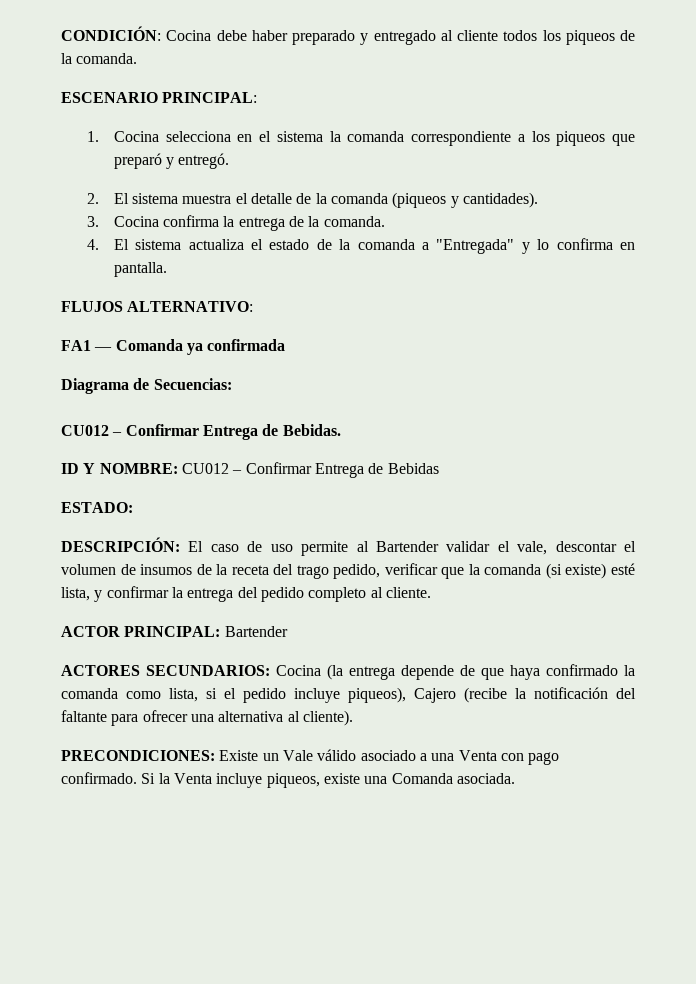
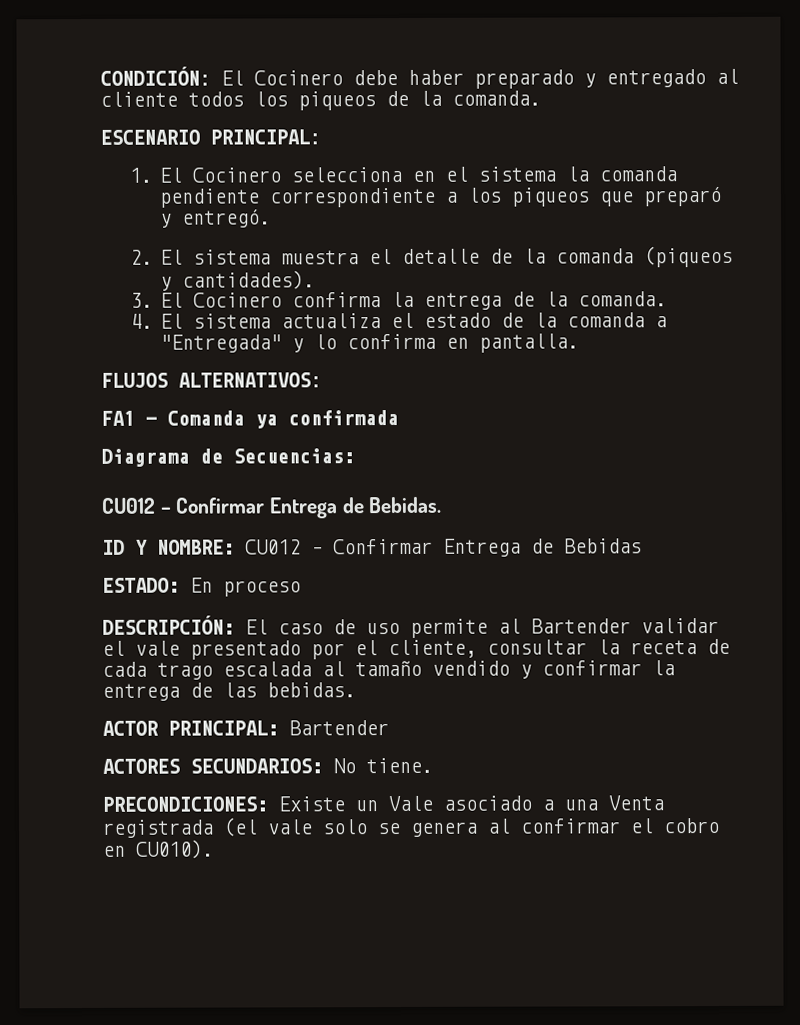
- CONDICIÓN: Cocina debe haber preparado y entregado al cliente todos los piqueos de la comanda.
+ CONDICIÓN: El Cocinero debe haber preparado y entregado al cliente todos los piqueos de la comanda.
- 1. Cocina selecciona en el sistema la comanda correspondiente a los piqueos que preparó y entregó.
+ 1. El Cocinero selecciona en el sistema la comanda pendiente correspondiente a los piqueos que preparó y entregó.
- 3. Cocina confirma la entrega de la comanda.
+ 3. El Cocinero confirma la entrega de la comanda.
- FLUJOS ALTERNATIVO:
+ FLUJOS ALTERNATIVOS:
- ESTADO:
+ ESTADO: En proceso
- DESCRIPCIÓN: El caso de uso permite al Bartender validar el vale, descontar el volumen de insumos de la receta del trago pedido, verificar que la comanda (si existe) esté lista, y confirmar la entrega del pedido completo al cliente.
+ DESCRIPCIÓN: El caso de uso permite al Bartender validar el vale presentado por el cliente, consultar la receta de cada trago escalada al tamaño vendido y confirmar la entrega de las bebidas.
- ACTORES SECUNDARIOS: Cocina (la entrega depende de que haya confirmado la comanda como lista, si el pedido incluye piqueos), Cajero (recibe la notificación del faltante para ofrecer una alternativa al cliente).
+ ACTORES SECUNDARIOS: No tiene.
- PRECONDICIONES: Existe un Vale válido asociado a una Venta con pago confirmado. Si la Venta incluye piqueos, existe una Comanda asociada.
+ PRECONDICIONES: Existe un Vale asociado a una Venta registrada (el vale solo se genera al confirmar el cobro en CU010).

